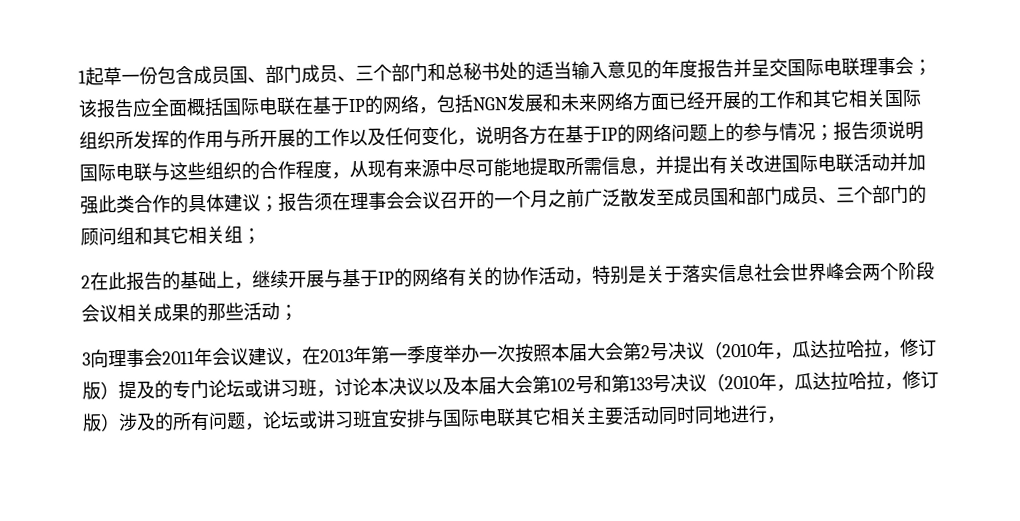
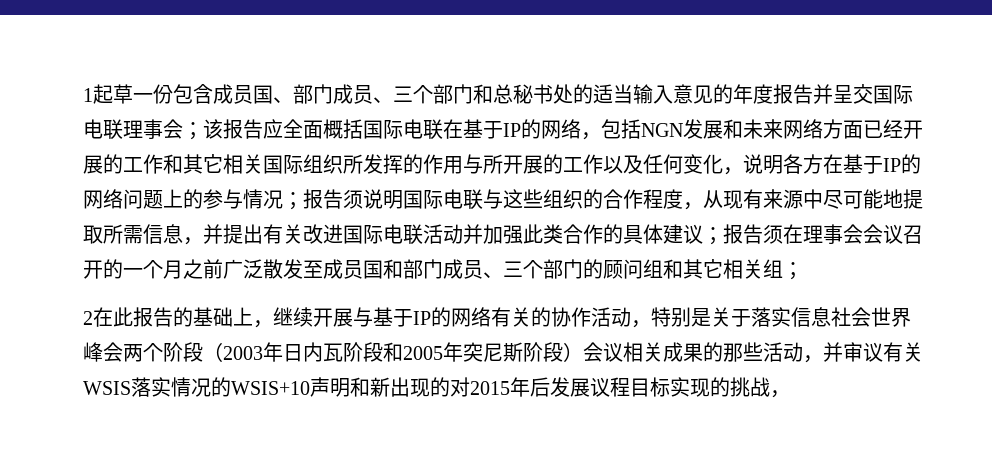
- 2在此报告的基础上，继续开展与基于IP的网络有关的协作活动，特别是关于落实信息社会世界峰会两个阶段会议相关成果的那些活动；
- 3向理事会2011年会议建议，在2013年第一季度举办一次按照本届大会第2号决议（2010年，瓜达拉哈拉，修订版）提及的专门论坛或讲习班，讨论本决议以及本届大会第102号和第133号决议（2010年，瓜达拉哈拉，修订版）涉及的所有问题，论坛或讲习班宜安排与国际电联其它相关主要活动同时同地进行，
+ 2在此报告的基础上，继续开展与基于IP的网络有关的协作活动，特别是关于落实信息社会世界峰会两个阶段（2003年日内瓦阶段和2005年突尼斯阶段）会议相关成果的那些活动，并审议有关WSIS落实情况的WSIS+10声明和新出现的对2015年后发展议程目标实现的挑战，

